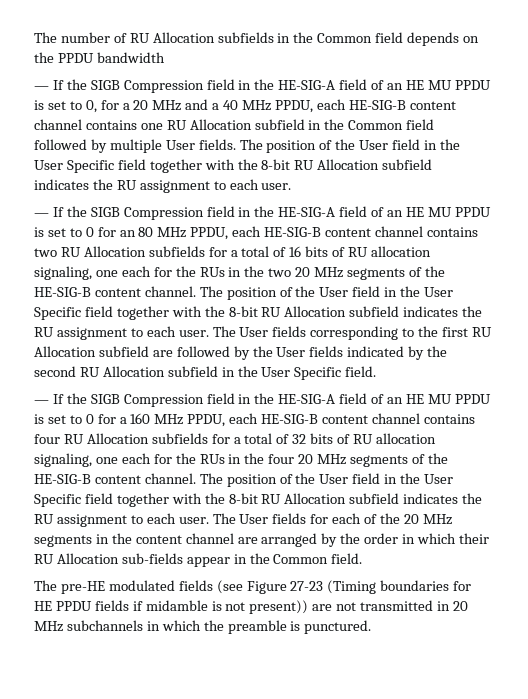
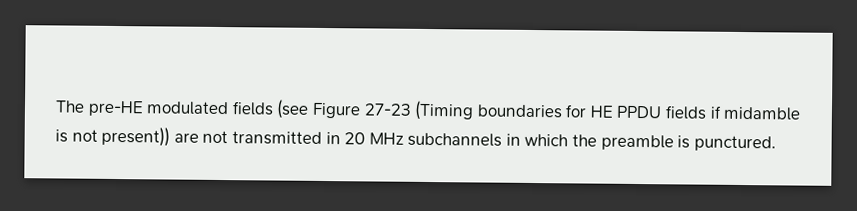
- The number of RU Allocation subfields in the Common field depends on the PPDU bandwidth
- — If the SIGB Compression field in the HE-SIG-A field of an HE MU PPDU is set to 0, for a 20 MHz and a 40 MHz PPDU, each HE-SIG-B content channel contains one RU Allocation subfield in the Common field followed by multiple User fields. The position of the User field in the User Specific field together with the 8-bit RU Allocation subfield indicates the RU assignment to each user.
- — If the SIGB Compression field in the HE-SIG-A field of an HE MU PPDU is set to 0 for an 80 MHz PPDU, each HE-SIG-B content channel contains two RU Allocation subfields for a total of 16 bits of RU allocation signaling, one each for the RUs in the two 20 MHz segments of the HE-SIG-B content channel. The position of the User field in the User Specific field together with the 8-bit RU Allocation subfield indicates the RU assignment to each user. The User fields corresponding to the first RU Allocation subfield are followed by the User fields indicated by the second RU Allocation subfield in the User Specific field.
- — If the SIGB Compression field in the HE-SIG-A field of an HE MU PPDU is set to 0 for a 160 MHz PPDU, each HE-SIG-B content channel contains four RU Allocation subfields for a total of 32 bits of RU allocation signaling, one each for the RUs in the four 20 MHz segments of the HE-SIG-B content channel. The position of the User field in the User Specific field together with the 8-bit RU Allocation subfield indicates the RU assignment to each user. The User fields for each of the 20 MHz segments in the content channel are arranged by the order in which their RU Allocation sub-fields appear in the Common field.

